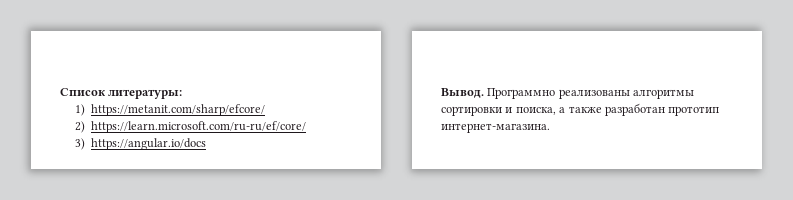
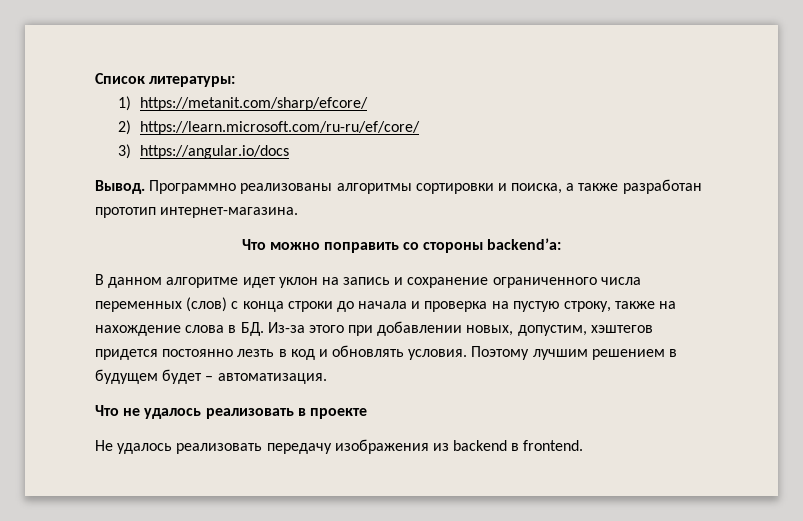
+ Что можно поправить со стороны backend’a:
+ В данном алгоритме идет уклон на запись и сохранение ограниченного числа переменных (слов) с конца строки до начала и проверка на пустую строку, также на нахождение слова в БД. Из-за этого при добавлении новых, допустим, хэштегов придется постоянно лезть в код и обновлять условия. Поэтому лучшим решением в будущем будет – автоматизация.
+ Что не удалось реализовать в проекте
+ Не удалось реализовать передачу изображения из backend в frontend.

